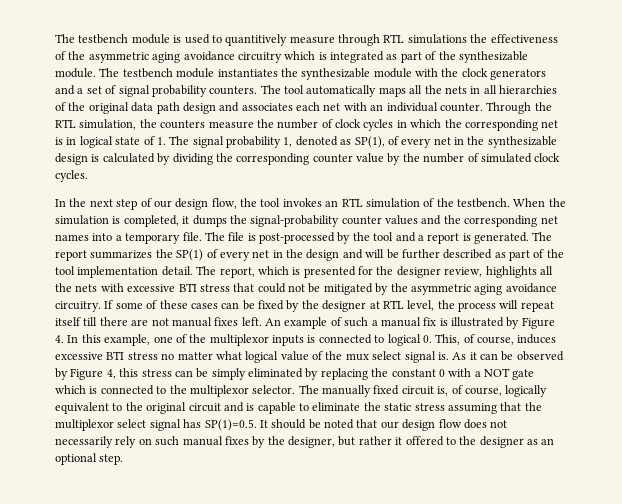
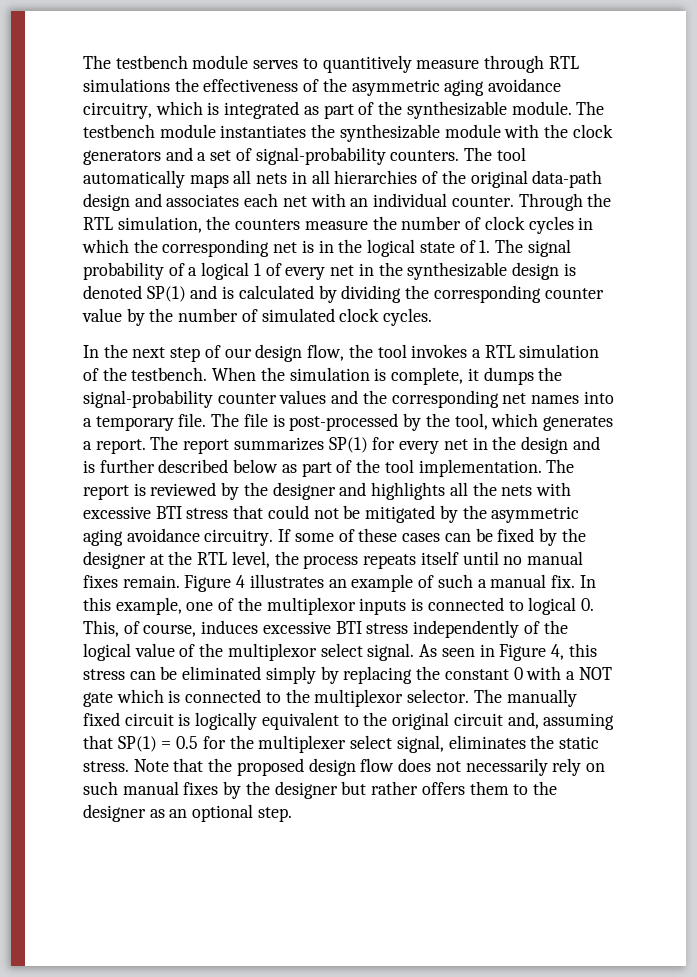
- The testbench module is used to quantitively measure through RTL simulations the effectiveness of the asymmetric aging avoidance circuitry which is integrated as part of the synthesizable module.
+ The testbench module serves to quantitively measure through RTL simulations the effectiveness of the asymmetric aging avoidance circuitry, which is integrated as part of the synthesizable module.
- The testbench module instantiates the synthesizable module with the clock generators and a set of signal probability counters.
+ The testbench module instantiates the synthesizable module with the clock generators and a set of signal-probability counters.
- The tool automatically maps all the nets in all hierarchies of the original data path design and associates each net with an individual counter.
+ The tool automatically maps all nets in all hierarchies of the original data-path design and associates each net with an individual counter.
- Through the RTL simulation, the counters measure the number of clock cycles in which the corresponding net is in logical state of 1. The signal probability 1, denoted as SP(1), of every net in the synthesizable design is calculated by dividing the corresponding counter value by the number of simulated clock cycles.
+ Through the RTL simulation, the counters measure the number of clock cycles in which the corresponding net is in the logical state of 1. The signal probability of a logical 1 of every net in the synthesizable design is denoted SP(1) and is calculated by dividing the corresponding counter value by the number of simulated clock cycles.
- In the next step of our design flow, the tool invokes an RTL simulation of the testbench.
+ In the next step of our design flow, the tool invokes a RTL simulation of the testbench.
- When the simulation is completed, it dumps the signal-probability counter values and the corresponding net names into a temporary file.
+ When the simulation is complete, it dumps the signal-probability counter values and the corresponding net names into a temporary file.
- The file is post-processed by the tool and a report is generated. The report summarizes the SP(1) of every net in the design and will be further described as part of the tool implementation detail. The report, which is presented for the designer review, highlights all the nets with excessive BTI stress that could not be mitigated by the asymmetric aging avoidance circuitry.
+ The file is post-processed by the tool, which generates a report. The report summarizes SP(1) for every net in the design and is further described below as part of the tool implementation. The report is reviewed by the designer and highlights all the nets with excessive BTI stress that could not be mitigated by the asymmetric aging avoidance circuitry.
- If some of these cases can be fixed by the designer at RTL level, the process will repeat itself till there are not manual fixes left. An example of such a manual fix is illustrated by Figure 4. In this example, one of the multiplexor inputs is connected to logical 0. This, of course, induces excessive BTI stress no matter what logical value of the mux select signal is. As it can be observed by Figure 4, this stress can be simply eliminated by replacing the constant 0 with a NOT gate which is connected to the multiplexor selector.
+ If some of these cases can be fixed by the designer at the RTL level, the process repeats itself until no manual fixes remain. Figure 4 illustrates an example of such a manual fix. In this example, one of the multiplexor inputs is connected to logical 0. This, of course, induces excessive BTI stress independently of the logical value of the multiplexor select signal. As seen in Figure 4, this stress can be eliminated simply by replacing the constant 0 with a NOT gate which is connected to the multiplexor selector.
- The manually fixed circuit is, of course, logically equivalent to the original circuit and is capable to eliminate the static stress assuming that the multiplexor select signal has SP(1)=0.5. It should be noted that our design flow does not necessarily rely on such manual fixes by the designer, but rather it offered to the designer as an optional step.
+ The manually fixed circuit is logically equivalent to the original circuit and, assuming that SP(1) = 0.5 for the multiplexer select signal, eliminates the static stress. Note that the proposed design flow does not necessarily rely on such manual fixes by the designer but rather offers them to the designer as an optional step.

